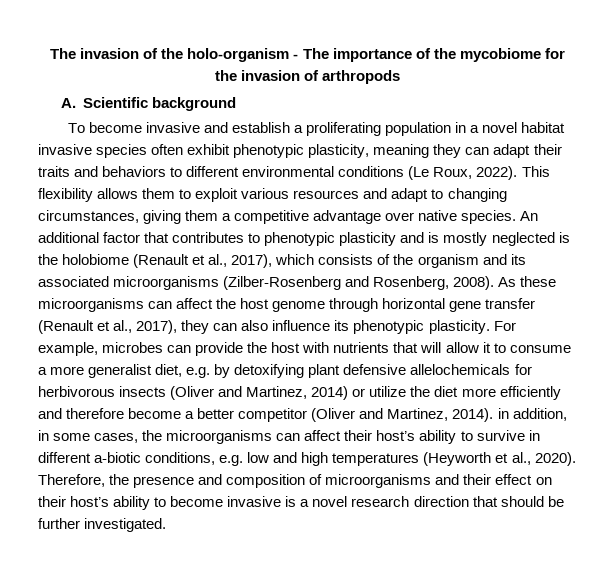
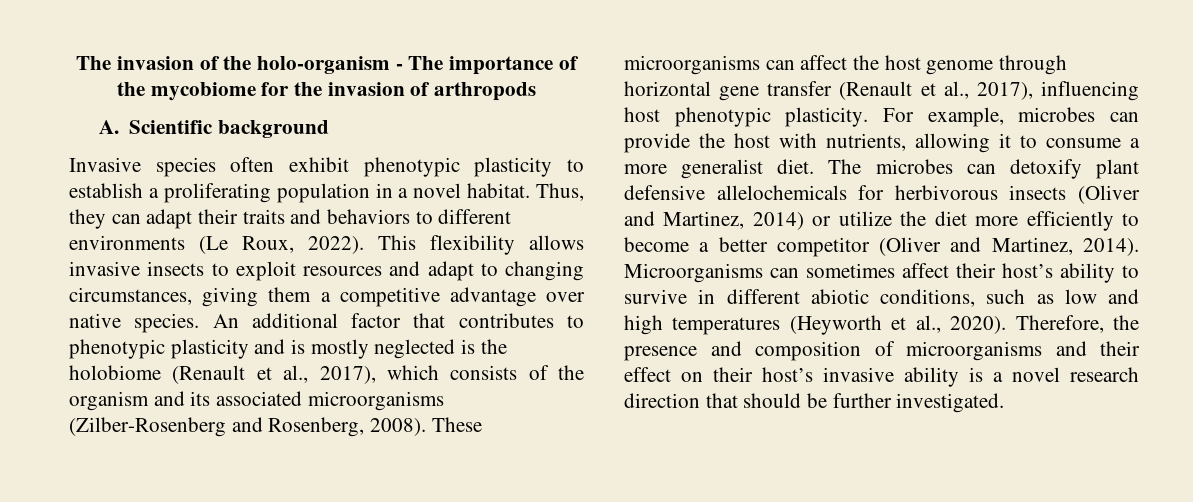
- To become invasive and establish a proliferating population in a novel habitat invasive species often exhibit phenotypic plasticity, meaning they can adapt their traits and behaviors to different environmental conditions (Le Roux, 2022).
+ Invasive species often exhibit phenotypic plasticity to establish a proliferating population in a novel habitat. Thus, they can adapt their traits and behaviors to different environments (Le Roux, 2022).
- This flexibility allows them to exploit various resources and adapt to changing circumstances, giving them a competitive advantage over native species.
+ This flexibility allows invasive insects to exploit resources and adapt to changing circumstances, giving them a competitive advantage over native species.
- As these microorganisms can affect the host genome through horizontal gene transfer (Renault et al., 2017), they can also influence its phenotypic plasticity.
+ These microorganisms can affect the host genome through horizontal gene transfer (Renault et al., 2017), influencing host phenotypic plasticity.
- For example, microbes can provide the host with nutrients that will allow it to consume a more generalist diet, e.g. by detoxifying plant defensive allelochemicals for herbivorous insects (Oliver and Martinez, 2014) or utilize the diet more efficiently and therefore become a better competitor (Oliver and Martinez, 2014). in addition, in some cases, the microorganisms can affect their host’s ability to survive in different a-biotic conditions, e.g. low and high temperatures (Heyworth et al., 2020).
+ For example, microbes can provide the host with nutrients, allowing it to consume a more generalist diet. The microbes can detoxify plant defensive allelochemicals for herbivorous insects (Oliver and Martinez, 2014) or utilize the diet more efficiently to become a better competitor (Oliver and Martinez, 2014). Microorganisms can sometimes affect their host’s ability to survive in different abiotic conditions, such as low and high temperatures (Heyworth et al., 2020).
- Therefore, the presence and composition of microorganisms and their effect on their host’s ability to become invasive is a novel research direction that should be further investigated.
+ Therefore, the presence and composition of microorganisms and their effect on their host’s invasive ability is a novel research direction that should be further investigated.

